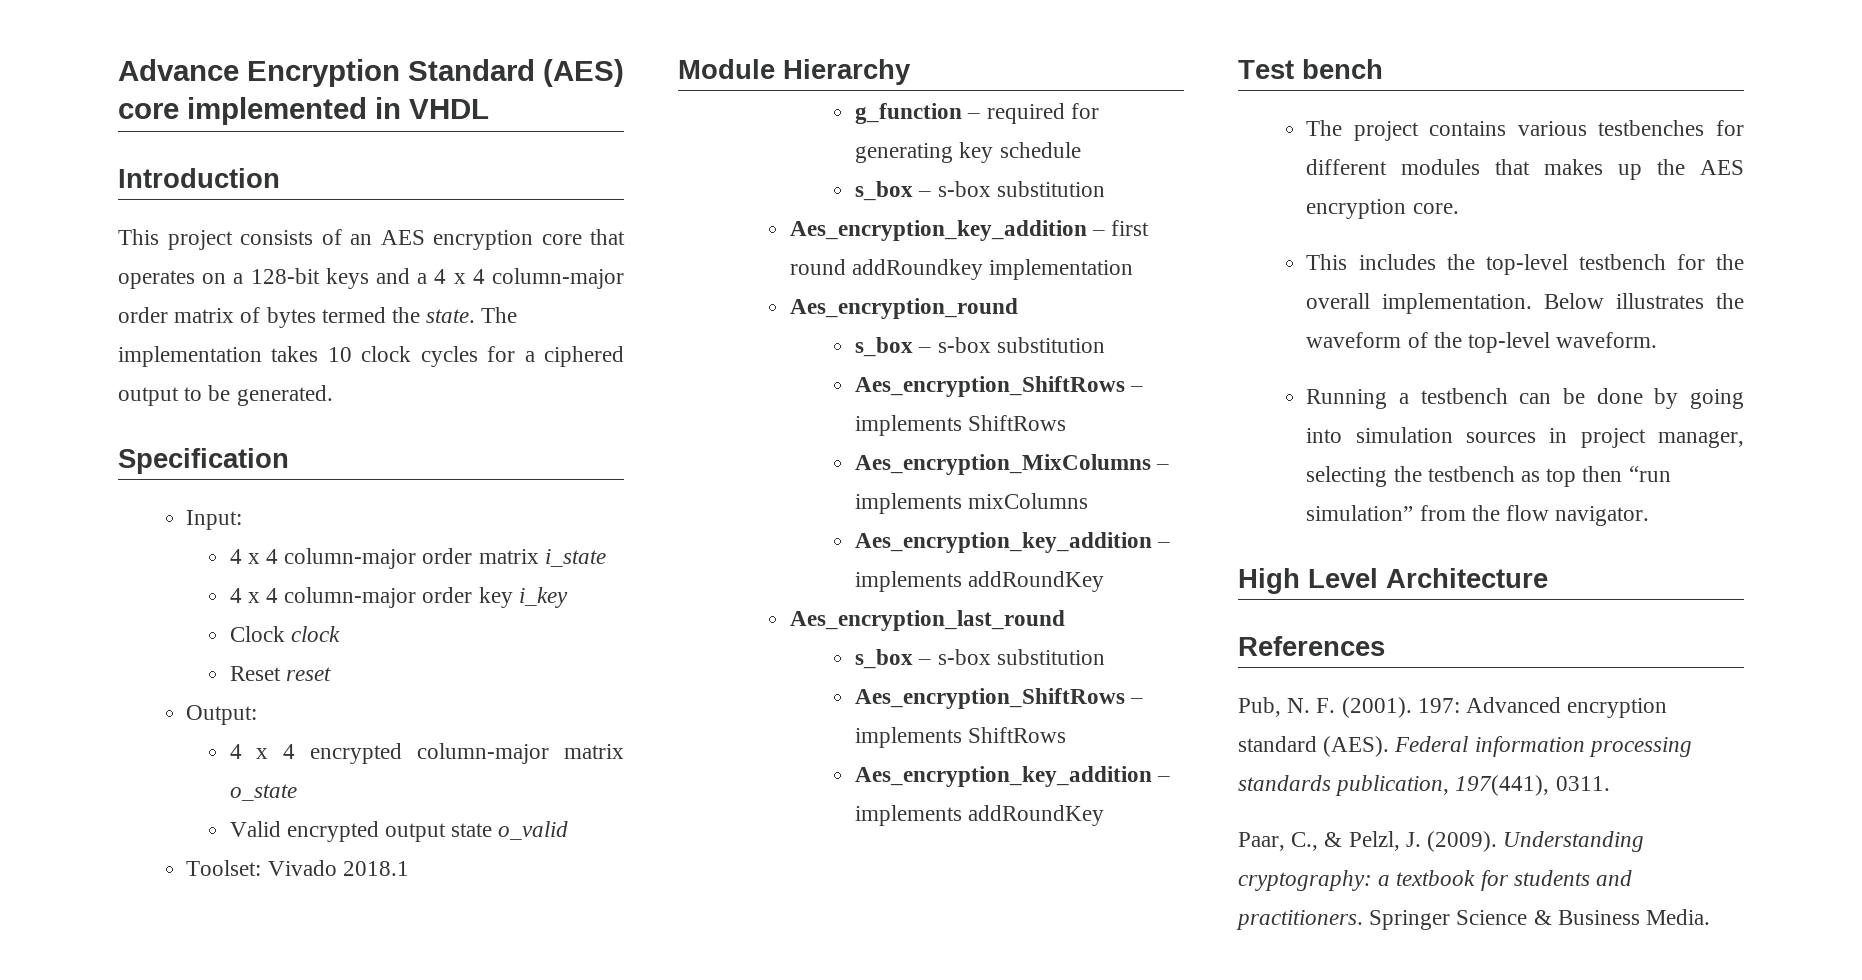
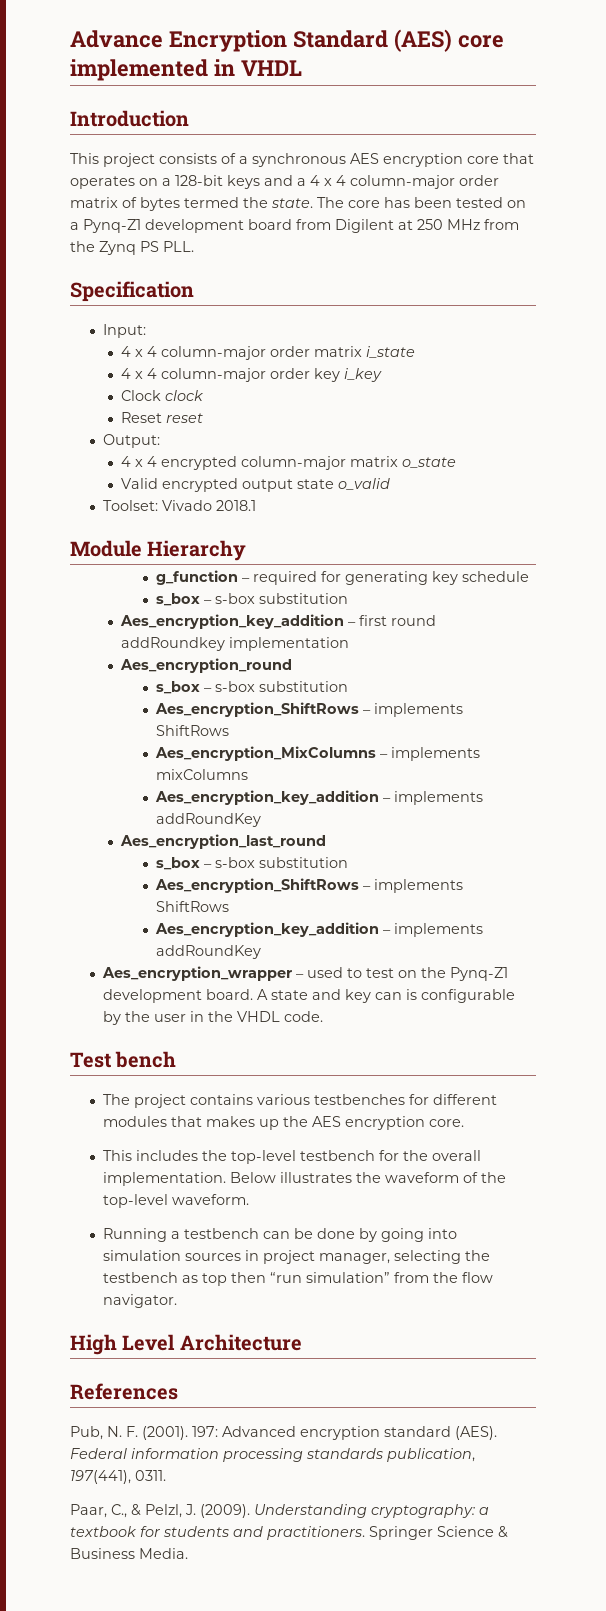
- This project consists of an AES encryption core that operates on a 128-bit keys and a 4 x 4 column-major order matrix of bytes termed the state.
+ This project consists of a synchronous AES encryption core that operates on a 128-bit keys and a 4 x 4 column-major order matrix of bytes termed the state.
- The implementation takes 10 clock cycles for a ciphered output to be generated.
+ The core has been tested on a Pynq-Z1 development board from Digilent at 250 MHz from the Zynq PS PLL.
+ Aes_encryption_wrapper – used to test on the Pynq-Z1 development board. A state and key can is configurable by the user in the VHDL code.

